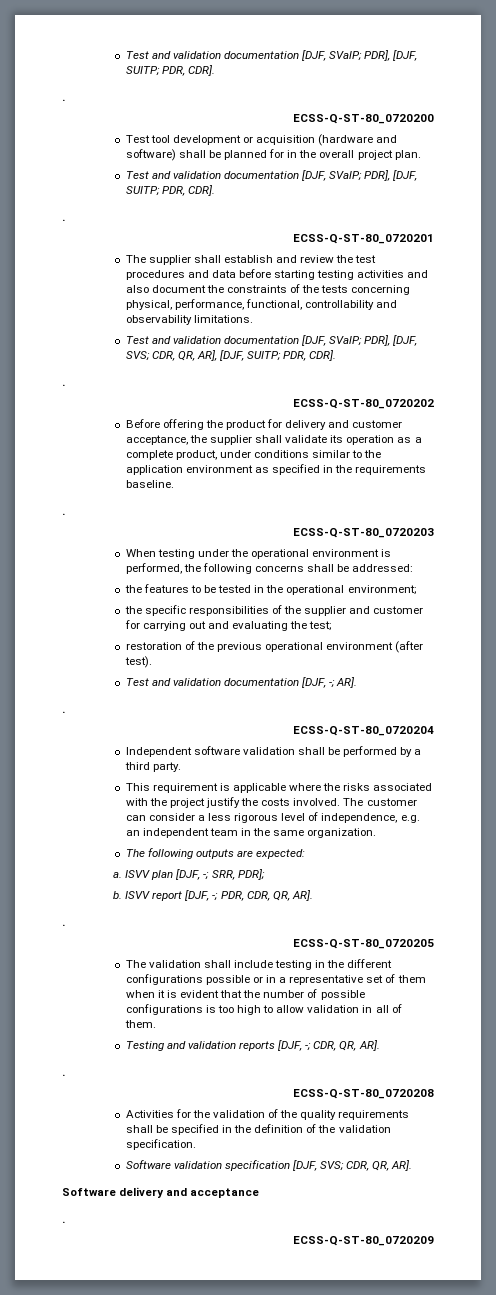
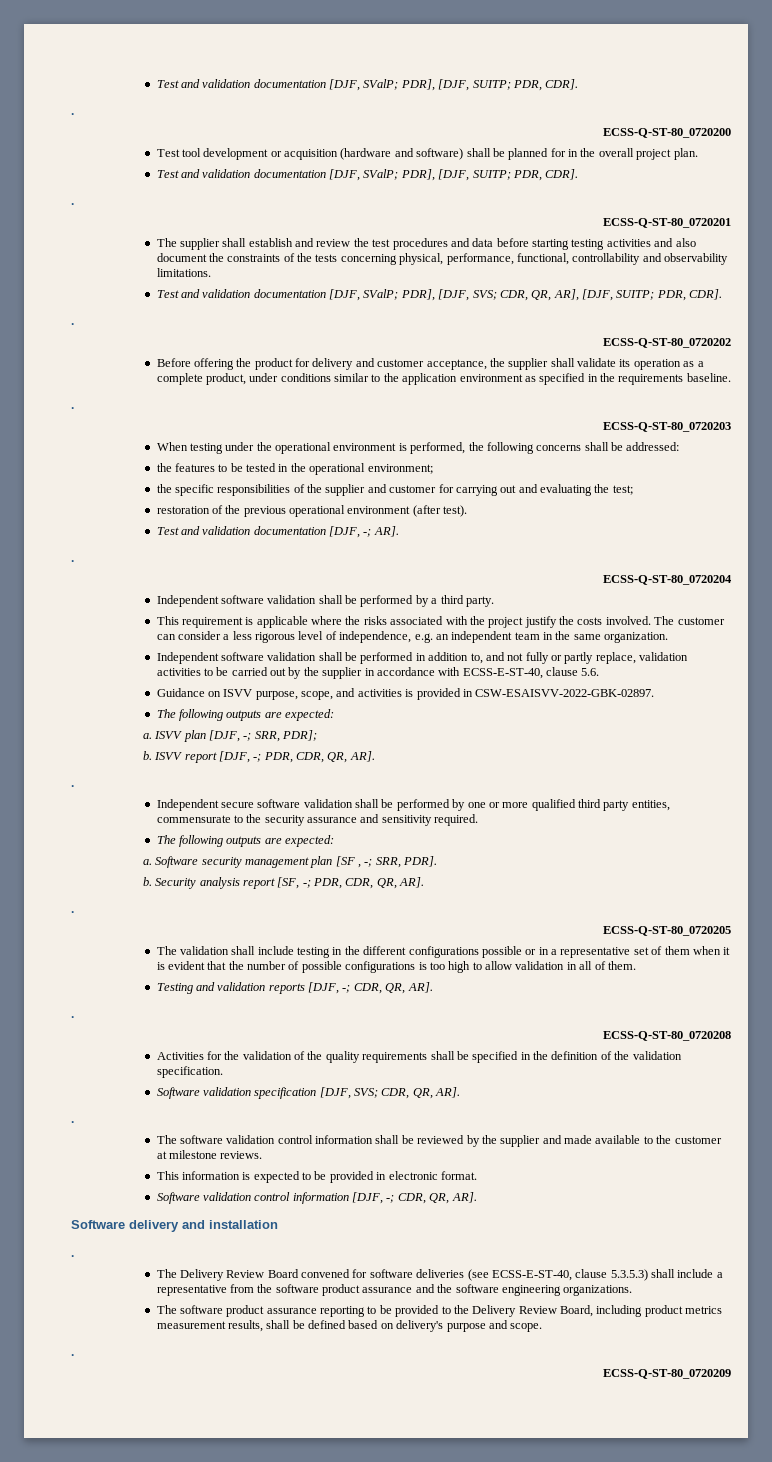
+ Independent software validation shall be performed in addition to, and not fully or partly replace, validation activities to be carried out by the supplier in accordance with ECSS-E-ST-40, clause 5.6.
+ Guidance on ISVV purpose, scope, and activities is provided in CSW-ESAISVV-2022-GBK-02897.
+ Independent secure software validation shall be performed by one or more qualified third party entities, commensurate to the security assurance and sensitivity required.
+ The following outputs are expected:
+ a. Software security management plan [SF , -; SRR, PDR].
+ b. Security analysis report [SF, -; PDR, CDR, QR, AR].
+ .
  Software validation specification [DJF, SVS; CDR, QR, AR].
- Software delivery and acceptance
+ .
+ The software validation control information shall be reviewed by the supplier and made available to the customer at milestone reviews.
+ This information is expected to be provided in electronic format.
+ Software validation control information [DJF, -; CDR, QR, AR].
+ Software delivery and installation
+ .
+ The Delivery Review Board convened for software deliveries (see ECSS-E-ST-40, clause 5.3.5.3) shall include a representative from the software product assurance and the software engineering organizations.
+ The software product assurance reporting to be provided to the Delivery Review Board, including product metrics measurement results, shall be defined based on delivery's purpose and scope.

